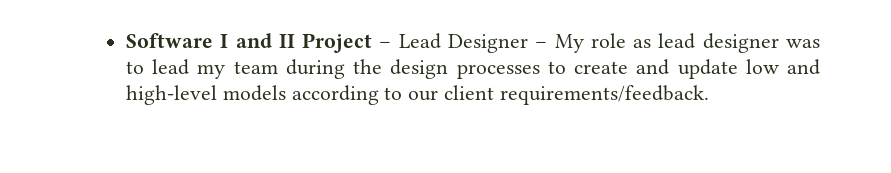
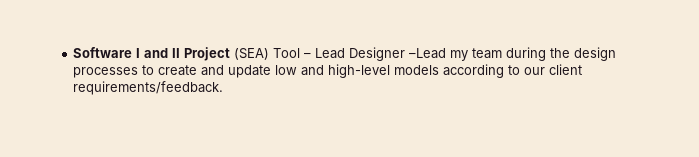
- Software I and II Project – Lead Designer – My role as lead designer was to lead my team during the design processes to create and update low and high-level models according to our client requirements/feedback.
+ Software I and II Project (SEA) Tool – Lead Designer –Lead my team during the design processes to create and update low and high-level models according to our client requirements/feedback.

